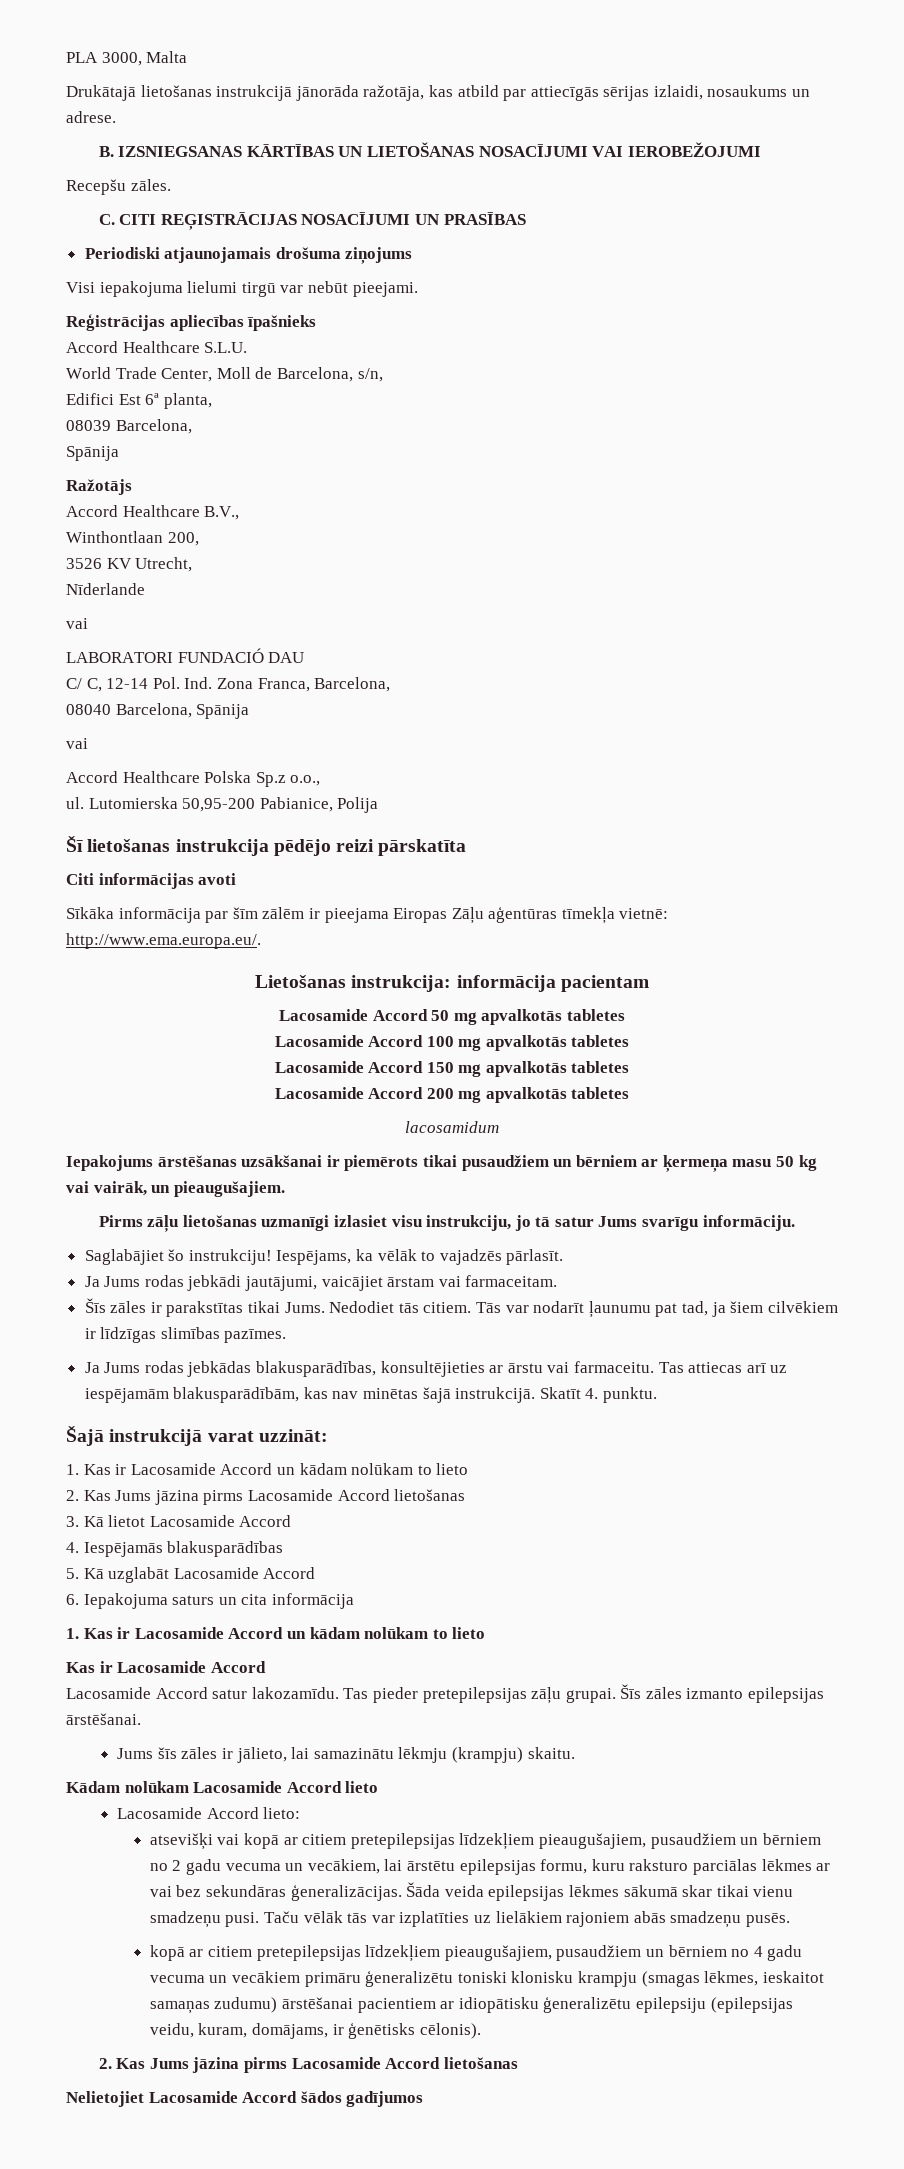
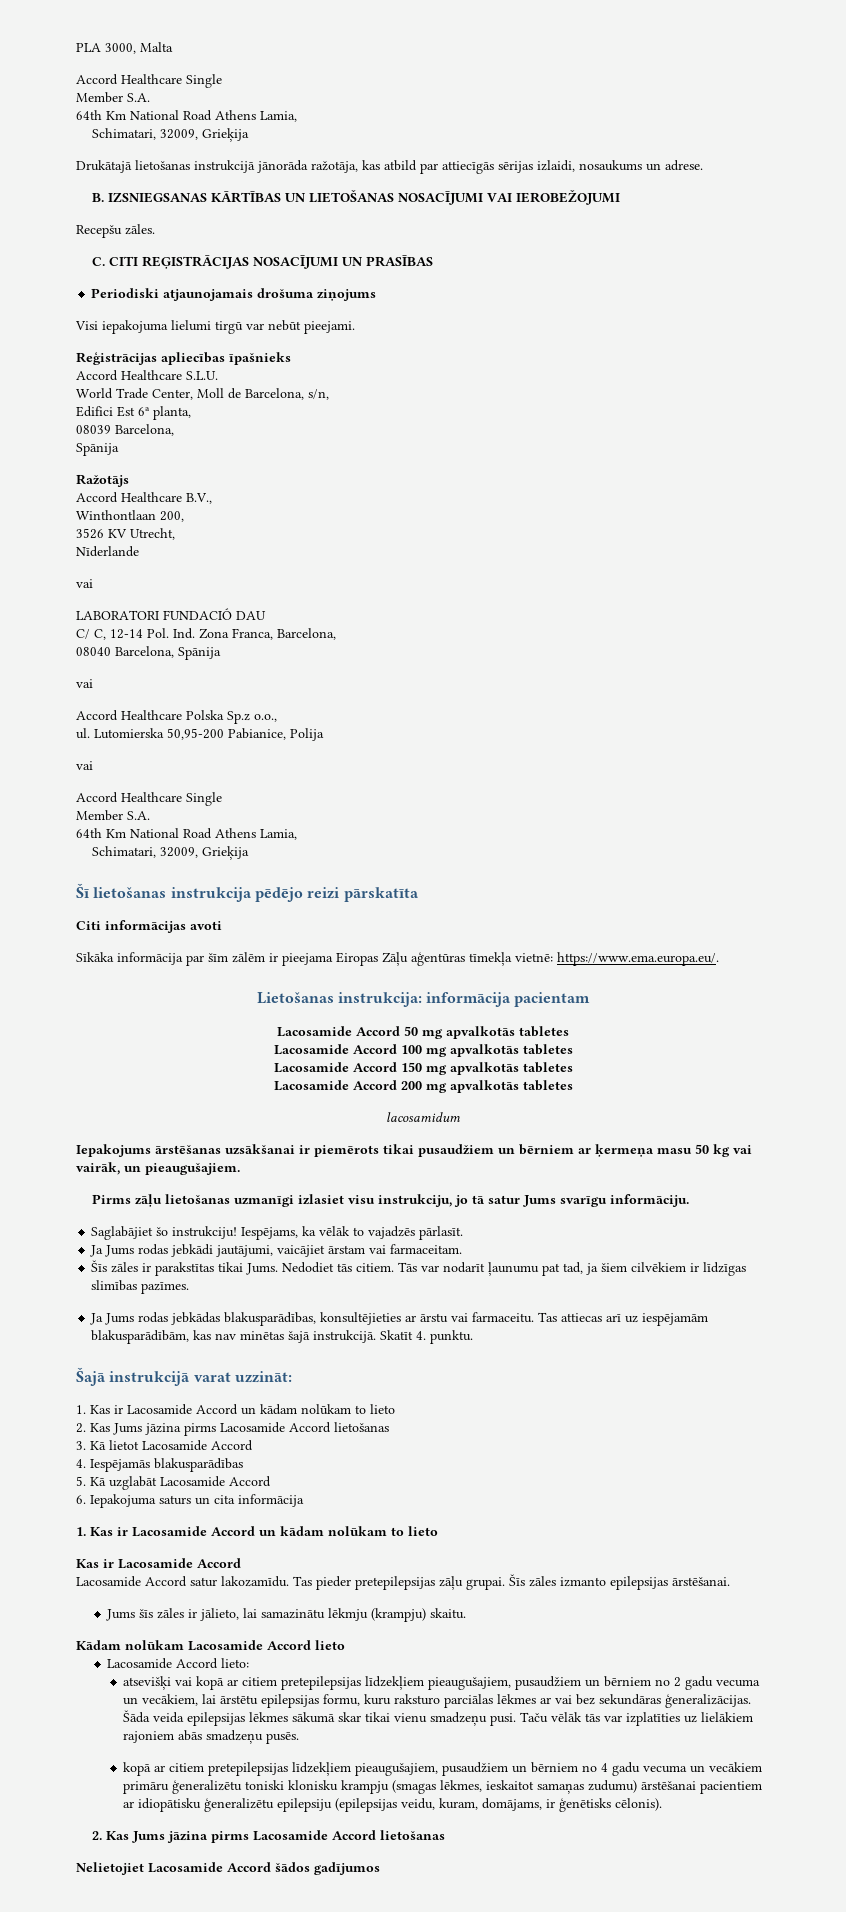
  PLA 3000, Malta
+ Accord Healthcare Single
+ Member S.A.
+ 64th Km National Road Athens Lamia,
+ Schimatari, 32009, Grieķija
  Lutomierska 50,95-200 Pabianice, Polija
+ vai
+ Accord Healthcare Single
+ Member S.A.
+ 64th Km National Road Athens Lamia,
+ Schimatari, 32009, Grieķija
- Sīkāka informācija par šīm zālēm ir pieejama Eiropas Zāļu aģentūras tīmekļa vietnē: http://www.ema.europa.eu/.
+ Sīkāka informācija par šīm zālēm ir pieejama Eiropas Zāļu aģentūras tīmekļa vietnē: https://www.ema.europa.eu/.

